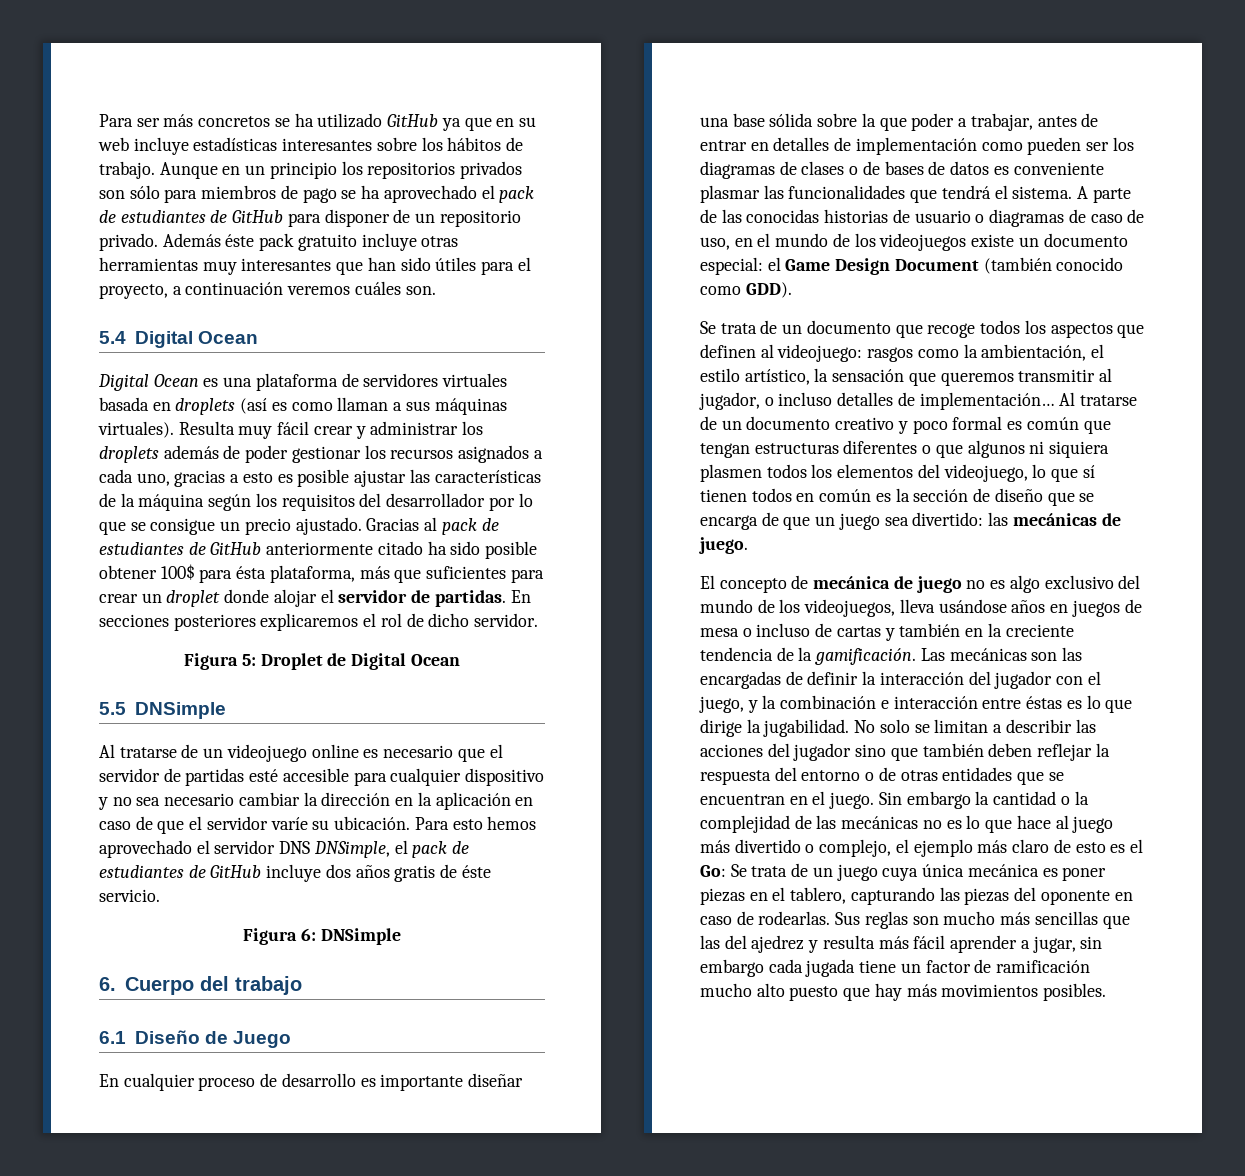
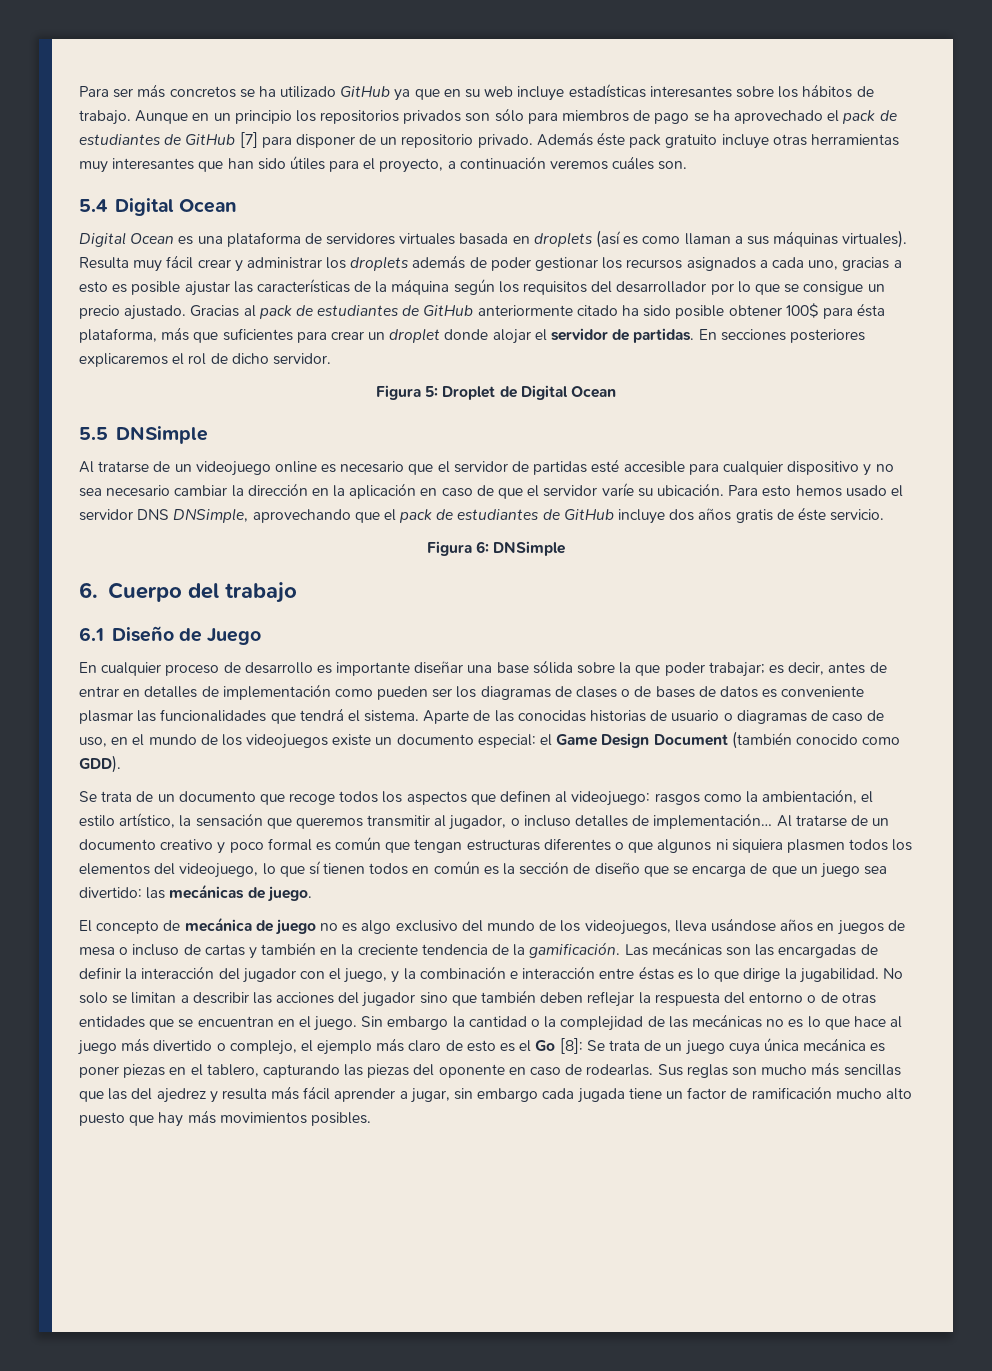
- Aunque en un principio los repositorios privados son sólo para miembros de pago se ha aprovechado el pack de estudiantes de GitHub para disponer de un repositorio privado.
+ Aunque en un principio los repositorios privados son sólo para miembros de pago se ha aprovechado el pack de estudiantes de GitHub [7] para disponer de un repositorio privado.
- Para esto hemos aprovechado el servidor DNS DNSimple, el pack de estudiantes de GitHub incluye dos años gratis de éste servicio.
+ Para esto hemos usado el servidor DNS DNSimple, aprovechando que el pack de estudiantes de GitHub incluye dos años gratis de éste servicio.
- En cualquier proceso de desarrollo es importante diseñar una base sólida sobre la que poder a trabajar, antes de entrar en detalles de implementación como pueden ser los diagramas de clases o de bases de datos es conveniente plasmar las funcionalidades que tendrá el sistema.
+ En cualquier proceso de desarrollo es importante diseñar una base sólida sobre la que poder trabajar; es decir, antes de entrar en detalles de implementación como pueden ser los diagramas de clases o de bases de datos es conveniente plasmar las funcionalidades que tendrá el sistema.
- A parte de las conocidas historias de usuario o diagramas de caso de uso, en el mundo de los videojuegos existe un documento especial: el Game Design Document (también conocido como GDD).
+ Aparte de las conocidas historias de usuario o diagramas de caso de uso, en el mundo de los videojuegos existe un documento especial: el Game Design Document (también conocido como GDD).
- Sin embargo la cantidad o la complejidad de las mecánicas no es lo que hace al juego más divertido o complejo, el ejemplo más claro de esto es el Go: Se trata de un juego cuya única mecánica es poner piezas en el tablero, capturando las piezas del oponente en caso de rodearlas.
+ Sin embargo la cantidad o la complejidad de las mecánicas no es lo que hace al juego más divertido o complejo, el ejemplo más claro de esto es el Go [8]: Se trata de un juego cuya única mecánica es poner piezas en el tablero, capturando las piezas del oponente en caso de rodearlas.

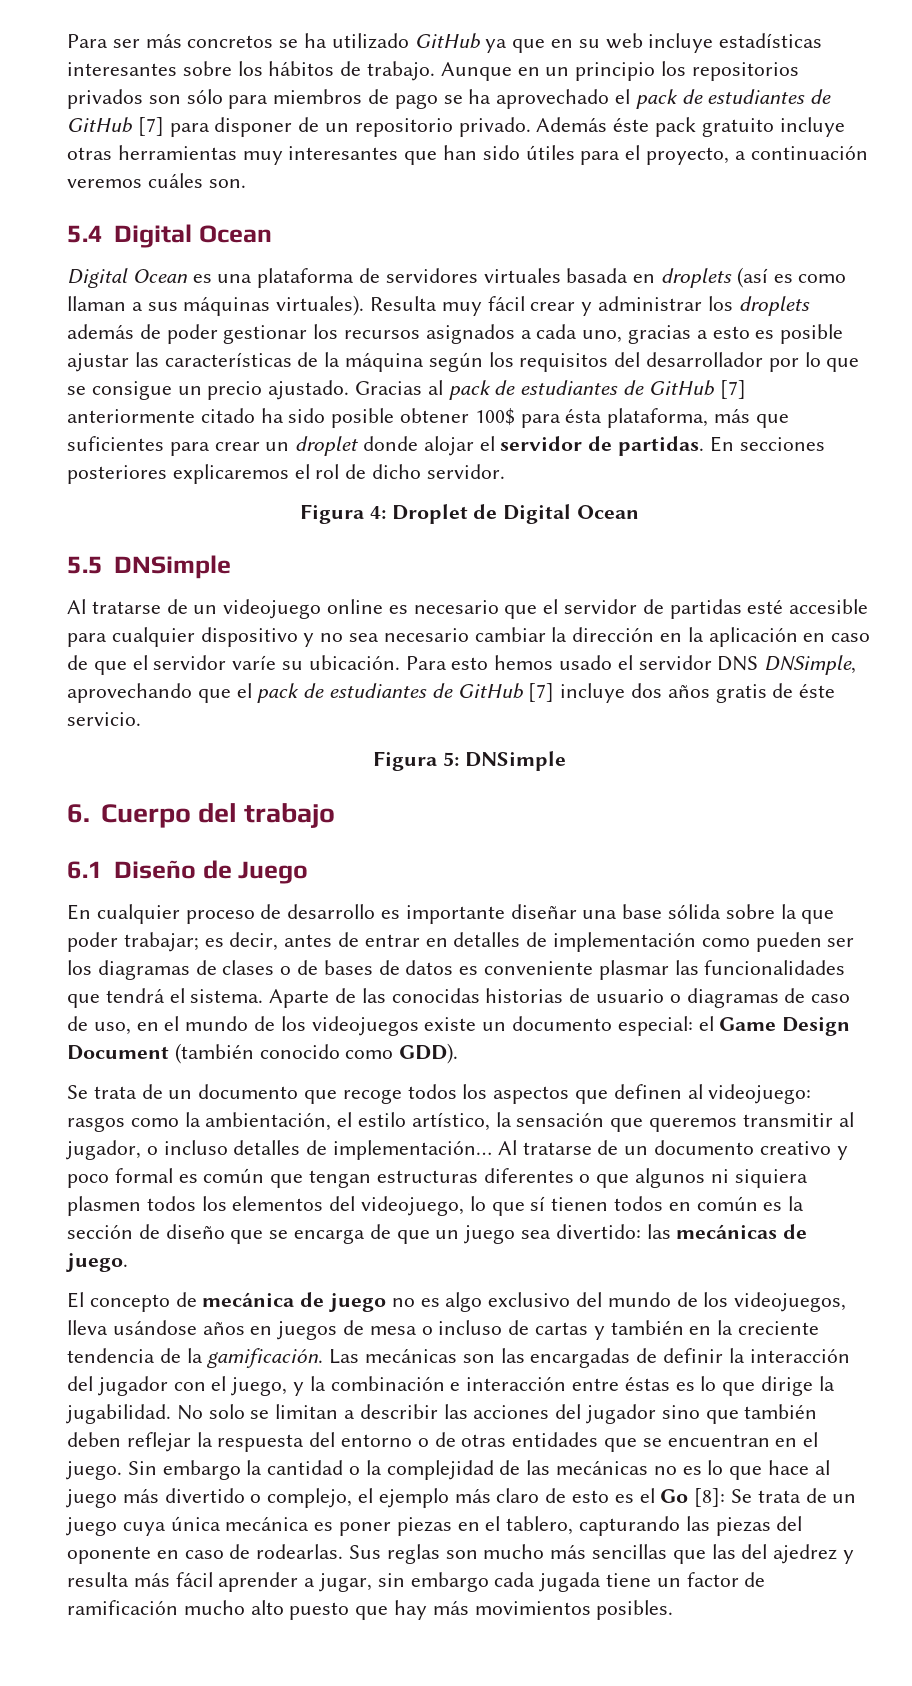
- Gracias al pack de estudiantes de GitHub anteriormente citado ha sido posible obtener 100$ para ésta plataforma, más que suficientes para crear un droplet donde alojar el servidor de partidas.
+ Gracias al pack de estudiantes de GitHub [7] anteriormente citado ha sido posible obtener 100$ para ésta plataforma, más que suficientes para crear un droplet donde alojar el servidor de partidas.
- Figura 5: Droplet de Digital Ocean
+ Figura 4: Droplet de Digital Ocean
- Para esto hemos usado el servidor DNS DNSimple, aprovechando que el pack de estudiantes de GitHub incluye dos años gratis de éste servicio.
+ Para esto hemos usado el servidor DNS DNSimple, aprovechando que el pack de estudiantes de GitHub [7] incluye dos años gratis de éste servicio.
- Figura 6: DNSimple
+ Figura 5: DNSimple

